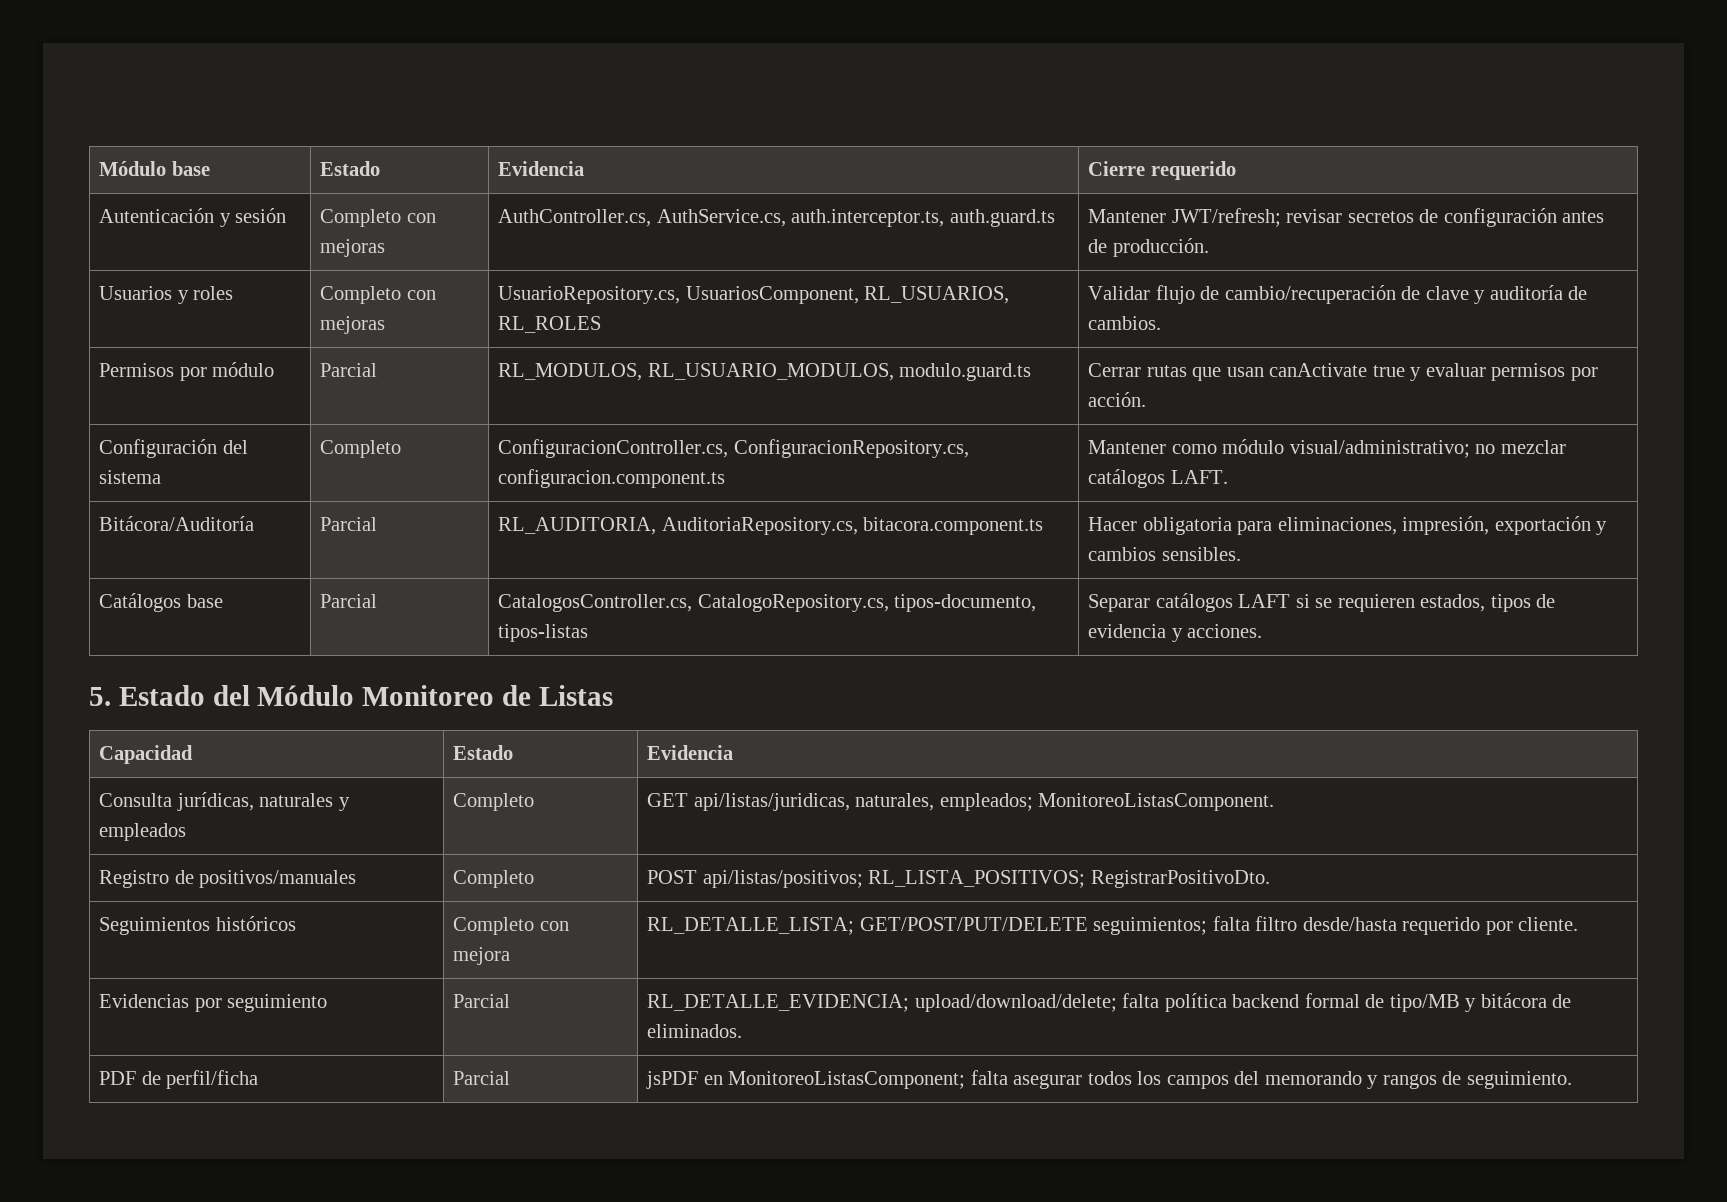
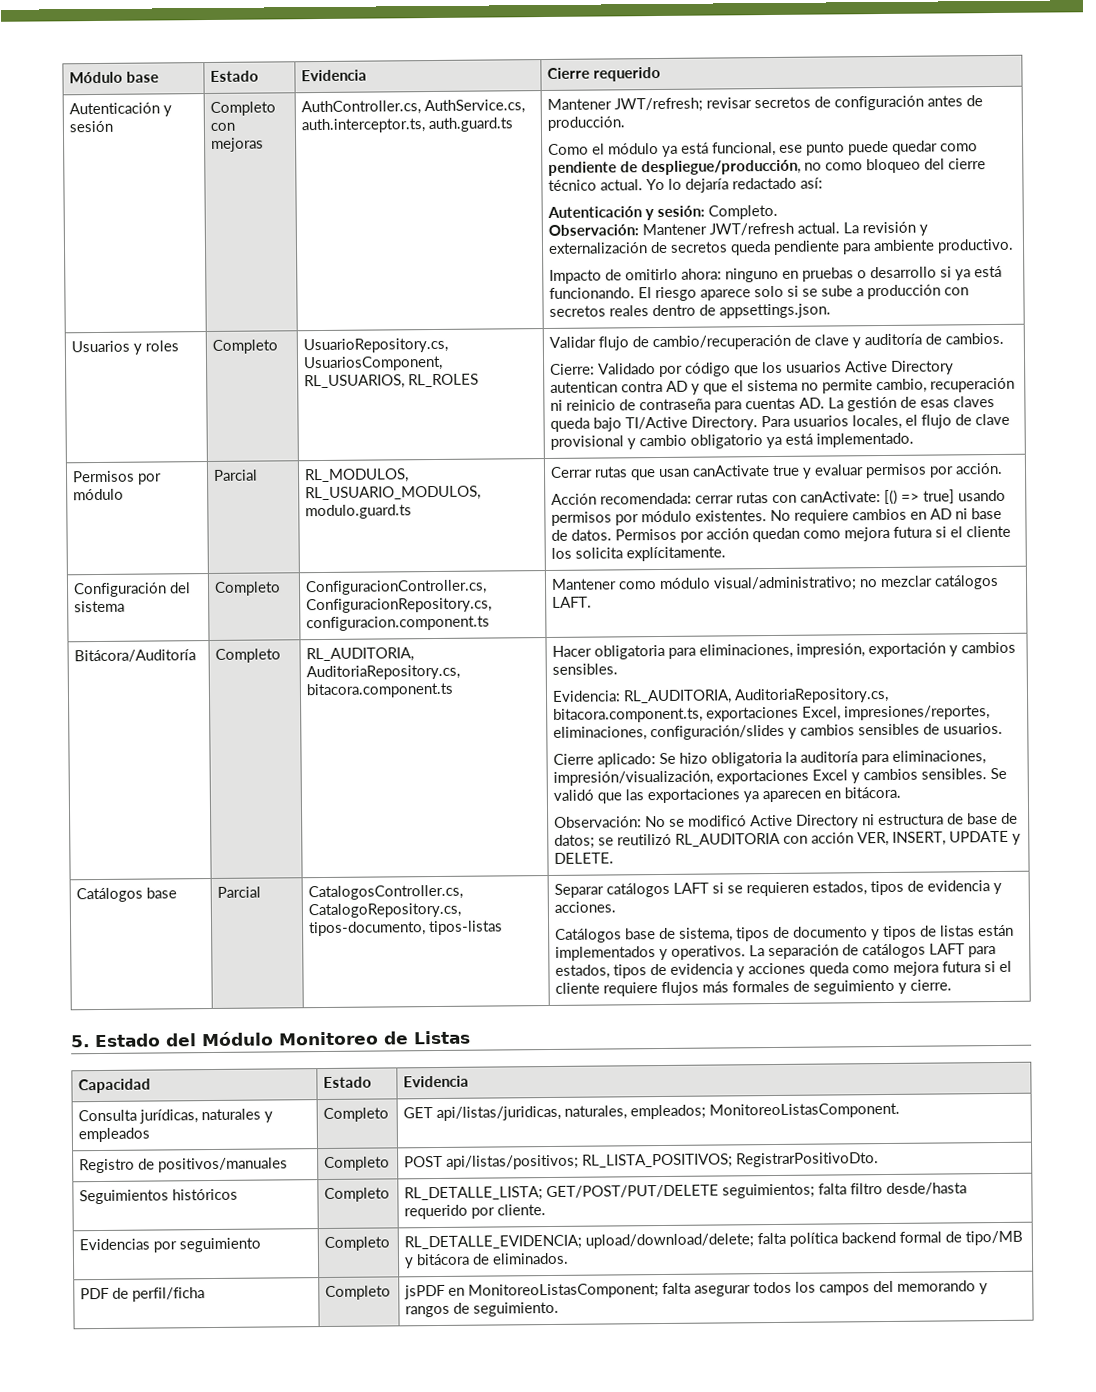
+ Como el módulo ya está funcional, ese punto puede quedar como pendiente de despliegue/producción, no como bloqueo del cierre técnico actual. Yo lo dejaría redactado así:
+ Autenticación y sesión: Completo.
+ Observación: Mantener JWT/refresh actual. La revisión y externalización de secretos queda pendiente para ambiente productivo.
+ Impacto de omitirlo ahora: ninguno en pruebas o desarrollo si ya está funcionando. El riesgo aparece solo si se sube a producción con secretos reales dentro de appsettings.json.
- Usuarios y roles | Completo con mejoras
+ Usuarios y roles | Completo
+ Cierre: Validado por código que los usuarios Active Directory autentican contra AD y que el sistema no permite cambio, recuperación ni reinicio de contraseña para cuentas AD. La gestión de esas claves queda bajo TI/Active Directory. Para usuarios locales, el flujo de clave provisional y cambio obligatorio ya está implementado.
+ Acción recomendada: cerrar rutas con canActivate: [() => true] usando permisos por módulo existentes. No requiere cambios en AD ni base de datos. Permisos por acción quedan como mejora futura si el cliente los solicita explícitamente.
- Bitácora/Auditoría | Parcial
+ Bitácora/Auditoría | Completo
+ Evidencia: RL_AUDITORIA, AuditoriaRepository.cs, bitacora.component.ts, exportaciones Excel, impresiones/reportes, eliminaciones, configuración/slides y cambios sensibles de usuarios.
+ Cierre aplicado: Se hizo obligatoria la auditoría para eliminaciones, impresión/visualización, exportaciones Excel y cambios sensibles. Se validó que las exportaciones ya aparecen en bitácora.
+ Observación: No se modificó Active Directory ni estructura de base de datos; se reutilizó RL_AUDITORIA con acción VER, INSERT, UPDATE y DELETE.
+ Catálogos base de sistema, tipos de documento y tipos de listas están implementados y operativos. La separación de catálogos LAFT para estados, tipos de evidencia y acciones queda como mejora futura si el cliente requiere flujos más formales de seguimiento y cierre.
- Seguimientos históricos | Completo con mejora | RL_DETALLE_LISTA; GET/POST/PUT/DELETE seguimientos; falta filtro desde/hasta requerido por cliente.
+ Seguimientos históricos | Completo | RL_DETALLE_LISTA; GET/POST/PUT/DELETE seguimientos; falta filtro desde/hasta requerido por cliente.
- Evidencias por seguimiento | Parcial | RL_DETALLE_EVIDENCIA; upload/download/delete; falta política backend formal de tipo/MB y bitácora de eliminados.
+ Evidencias por seguimiento | Completo | RL_DETALLE_EVIDENCIA; upload/download/delete; falta política backend formal de tipo/MB y bitácora de eliminados.
- PDF de perfil/ficha | Parcial | jsPDF en MonitoreoListasComponent; falta asegurar todos los campos del memorando y rangos de seguimiento.
+ PDF de perfil/ficha | Completo | jsPDF en MonitoreoListasComponent; falta asegurar todos los campos del memorando y rangos de seguimiento.

